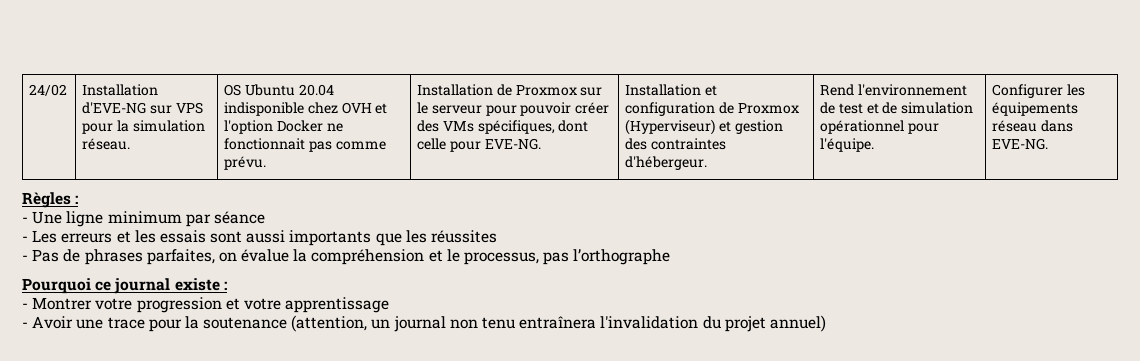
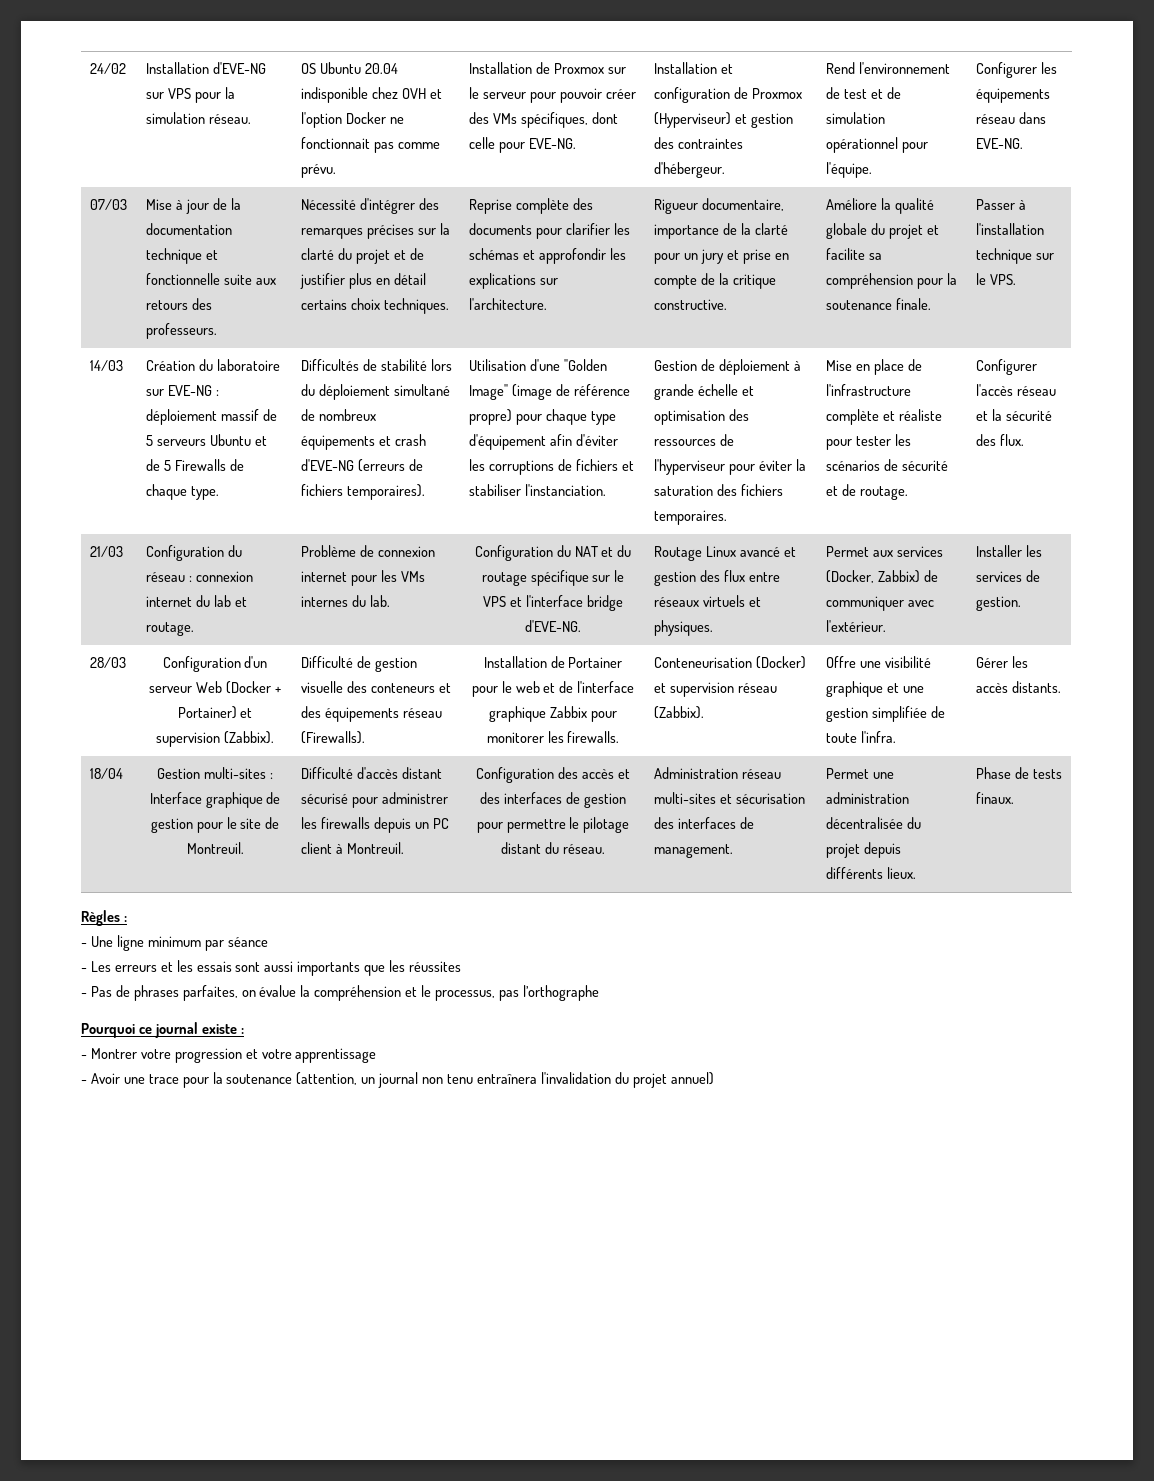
+ 07/03 | Mise à jour de la documentation technique et fonctionnelle suite aux retours des professeurs. | Nécessité d'intégrer des remarques précises sur la clarté du projet et de justifier plus en détail certains choix techniques. | Reprise complète des documents pour clarifier les schémas et approfondir les explications sur l'architecture. | Rigueur documentaire, importance de la clarté pour un jury et prise en compte de la critique constructive. | Améliore la qualité globale du projet et facilite sa compréhension pour la soutenance finale. | Passer à l'installation technique sur le VPS.
+ 14/03 | Création du laboratoire sur EVE-NG : déploiement massif de 5 serveurs Ubuntu et de 5 Firewalls de chaque type. | Difficultés de stabilité lors du déploiement simultané de nombreux équipements et crash d'EVE-NG (erreurs de fichiers temporaires). | Utilisation d'une "Golden Image" (image de référence propre) pour chaque type d'équipement afin d'éviter les corruptions de fichiers et stabiliser l'instanciation. | Gestion de déploiement à grande échelle et optimisation des ressources de l'hyperviseur pour éviter la saturation des fichiers temporaires. | Mise en place de l'infrastructure complète et réaliste pour tester les scénarios de sécurité et de routage. | Configurer l'accès réseau et la sécurité des flux.
+ 21/03 | Configuration du réseau : connexion internet du lab et routage. | Problème de connexion internet pour les VMs internes du lab. | Configuration du NAT et du routage spécifique sur le VPS et l'interface bridge d'EVE-NG. | Routage Linux avancé et gestion des flux entre réseaux virtuels et physiques. | Permet aux services (Docker, Zabbix) de communiquer avec l'extérieur. | Installer les services de gestion.
+ 28/03 | Configuration d'un serveur Web (Docker + Portainer) et supervision (Zabbix). | Difficulté de gestion visuelle des conteneurs et des équipements réseau (Firewalls). | Installation de Portainer pour le web et de l'interface graphique Zabbix pour monitorer les firewalls. | Conteneurisation (Docker) et supervision réseau (Zabbix). | Offre une visibilité graphique et une gestion simplifiée de toute l'infra. | Gérer les accès distants.
+ 18/04 | Gestion multi-sites : Interface graphique de gestion pour le site de Montreuil. | Difficulté d'accès distant sécurisé pour administrer les firewalls depuis un PC client à Montreuil. | Configuration des accès et des interfaces de gestion pour permettre le pilotage distant du réseau. | Administration réseau multi-sites et sécurisation des interfaces de management. | Permet une administration décentralisée du projet depuis différents lieux. | Phase de tests finaux.

